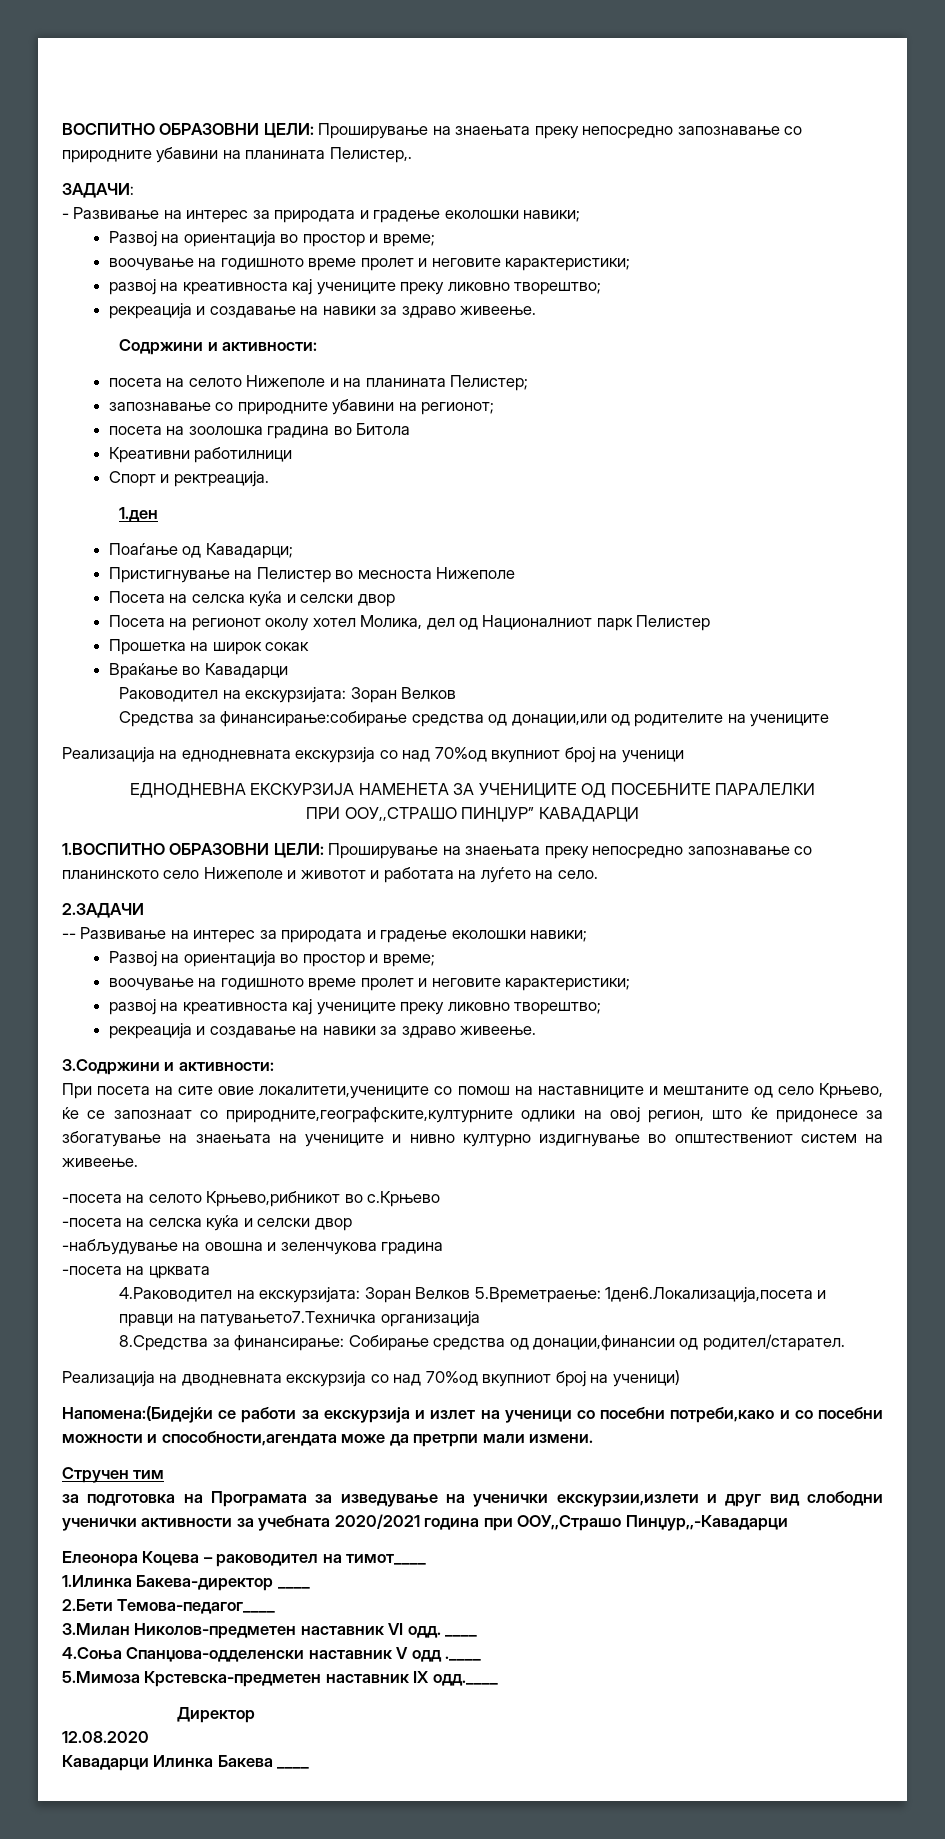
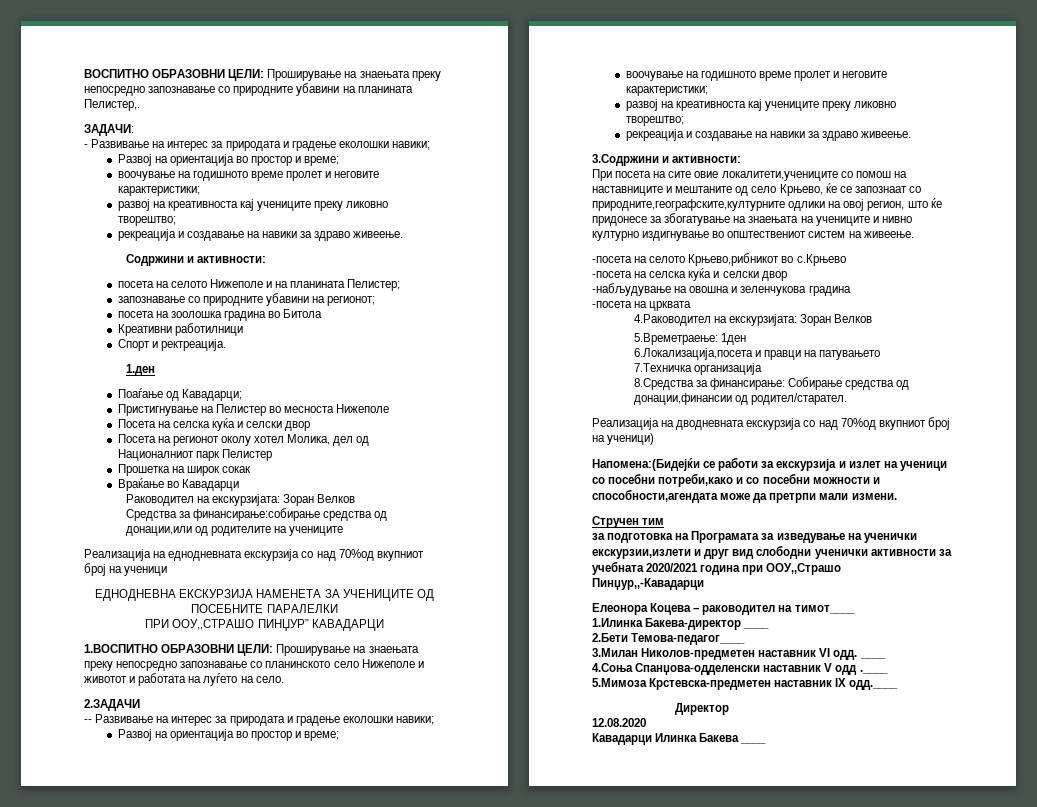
- 4.Раководител на екскурзијата: Зоран Велков 5.Времетраење: 1ден6.Локализација,посета и правци на патувањето7.Техничка организација
+ 4.Раководител на екскурзијата: Зоран Велков
+ 5.Времетраење: 1ден
+ 6.Локализација,посета и правци на патувањето
+ 7.Техничка организација

